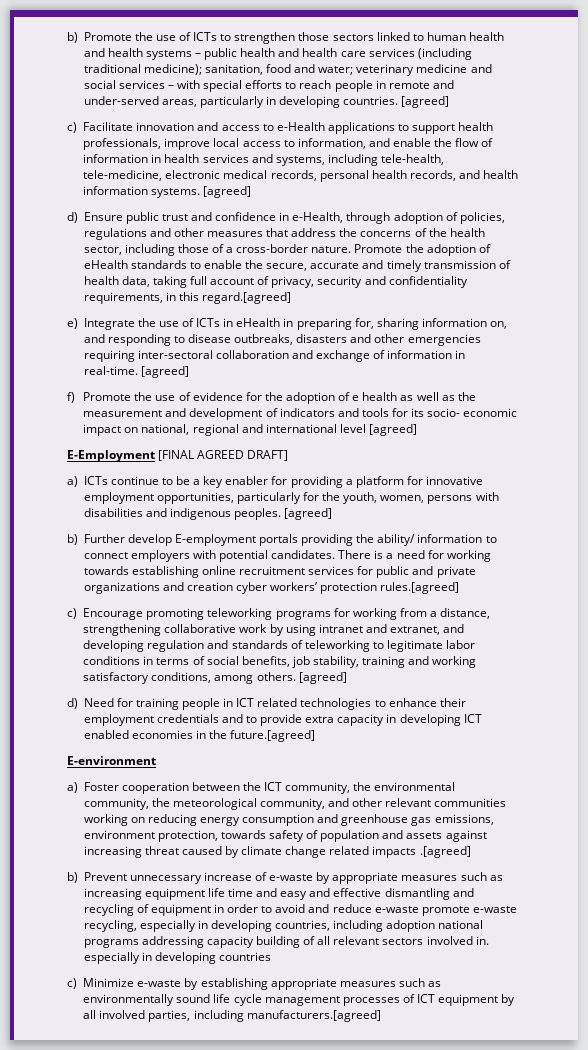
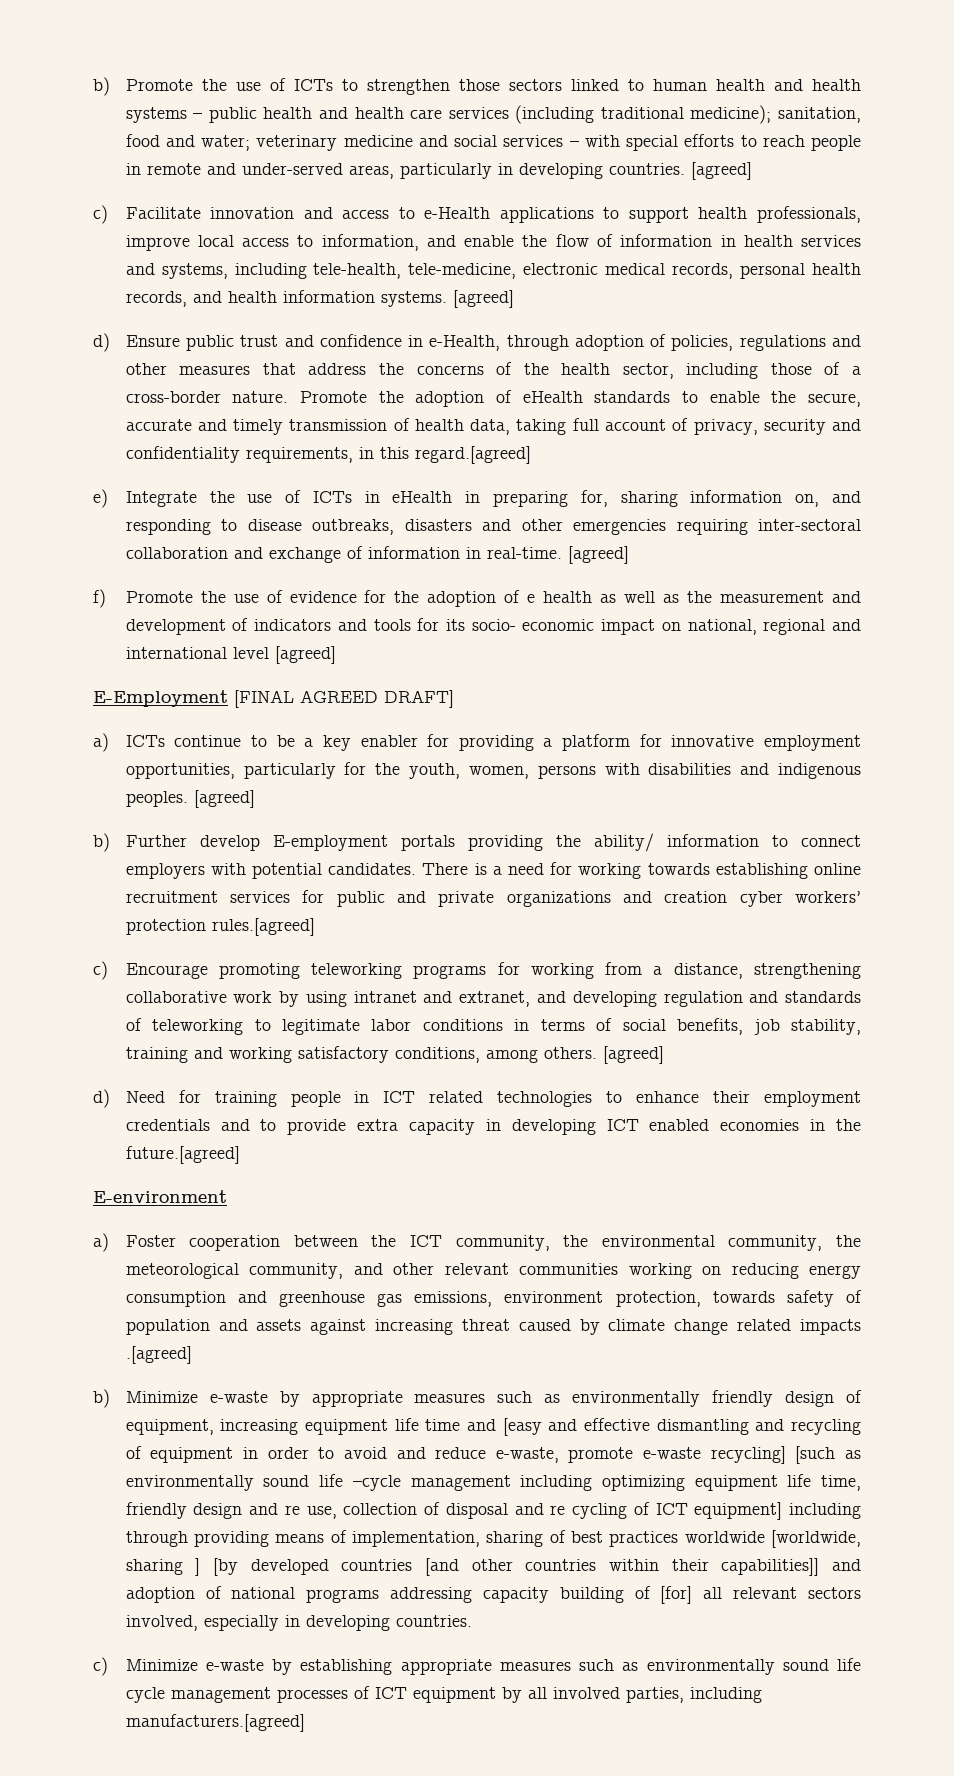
- b) Prevent unnecessary increase of e-waste by appropriate measures such as increasing equipment life time and easy and effective dismantling and recycling of equipment in order to avoid and reduce e-waste promote e-waste recycling, especially in developing countries, including adoption national programs addressing capacity building of all relevant sectors involved in. especially in developing countries
+ b) Minimize e-waste by appropriate measures such as environmentally friendly design of equipment, increasing equipment life time and [easy and effective dismantling and recycling of equipment in order to avoid and reduce e-waste, promote e-waste recycling] [such as environmentally sound life –cycle management including optimizing equipment life time, friendly design and re use, collection of disposal and re cycling of ICT equipment] including through providing means of implementation, sharing of best practices worldwide [worldwide, sharing ] [by developed countries [and other countries within their capabilities]] and adoption of national programs addressing capacity building of [for] all relevant sectors involved, especially in developing countries.

